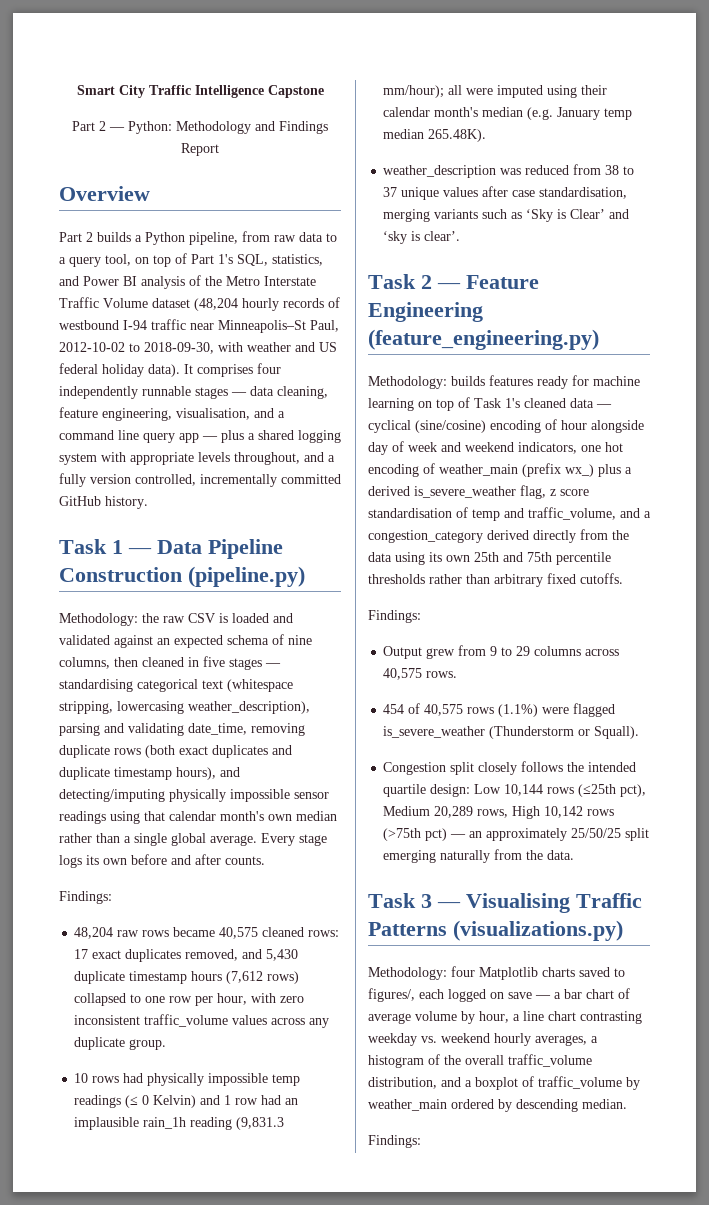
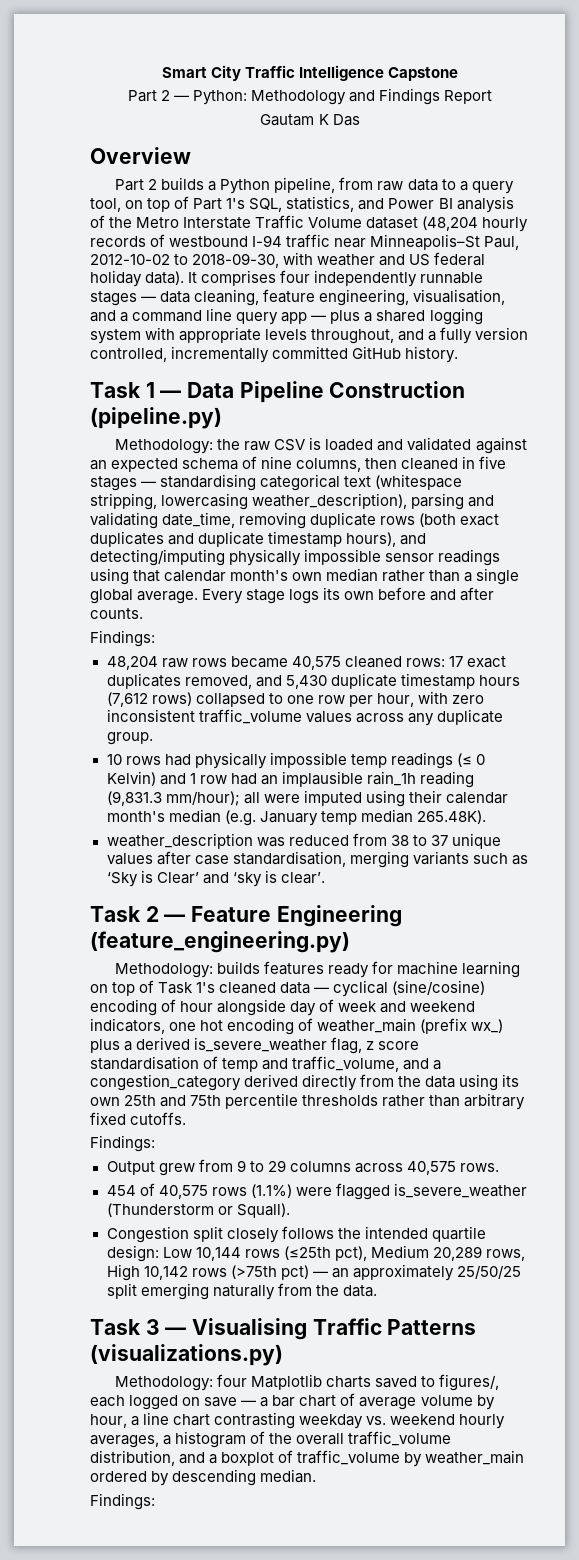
+ Gautam K Das

